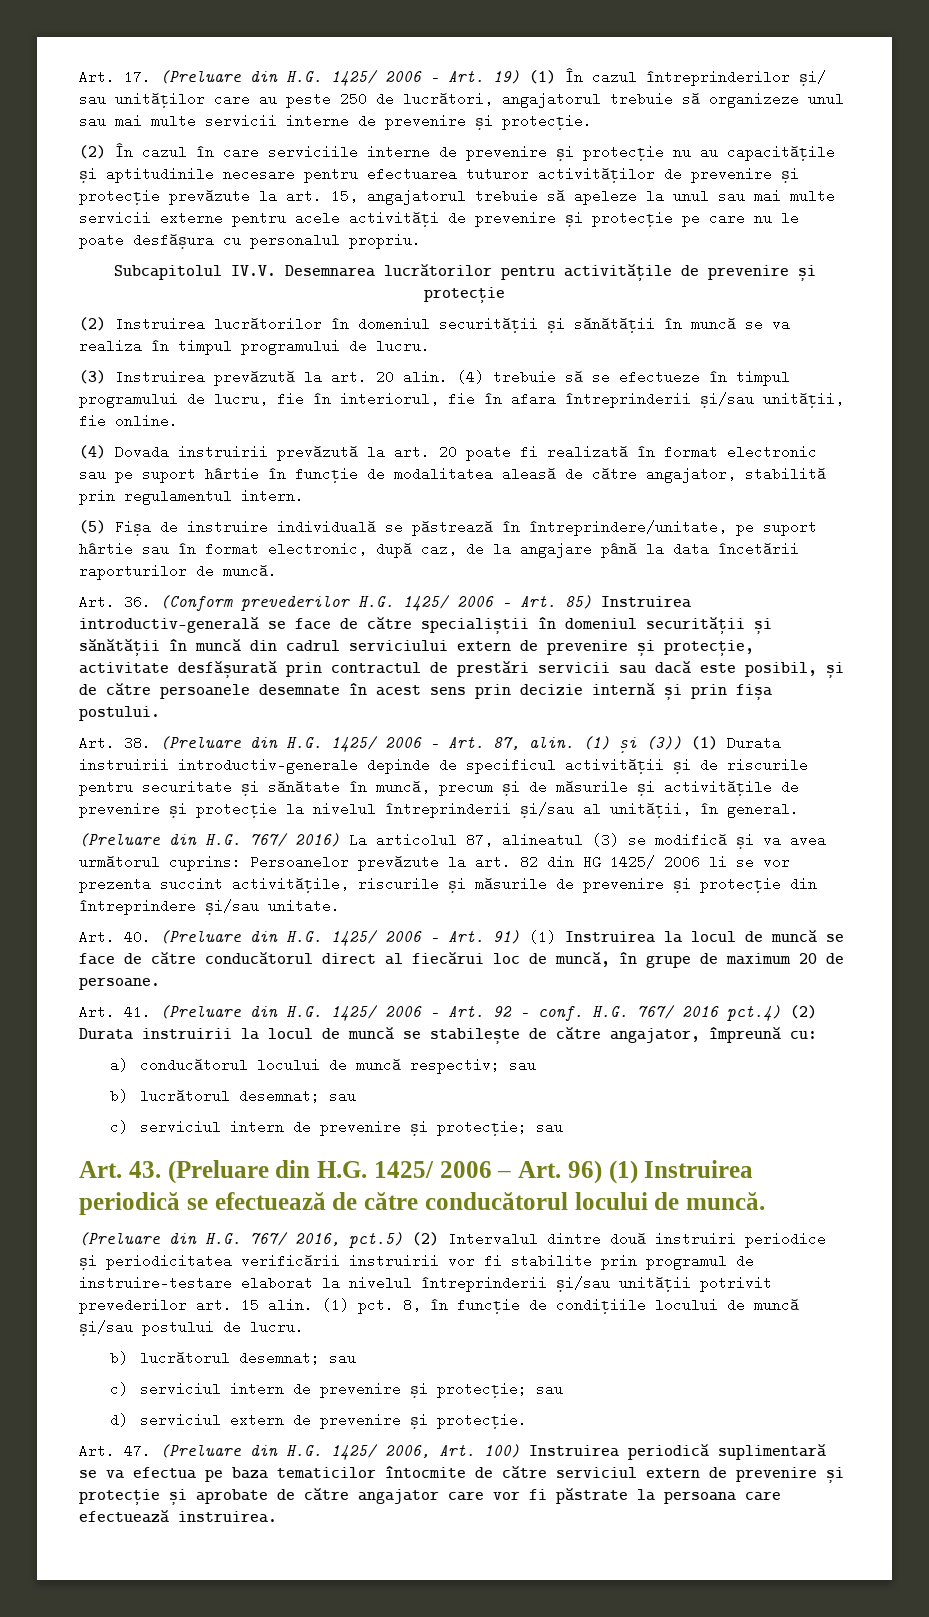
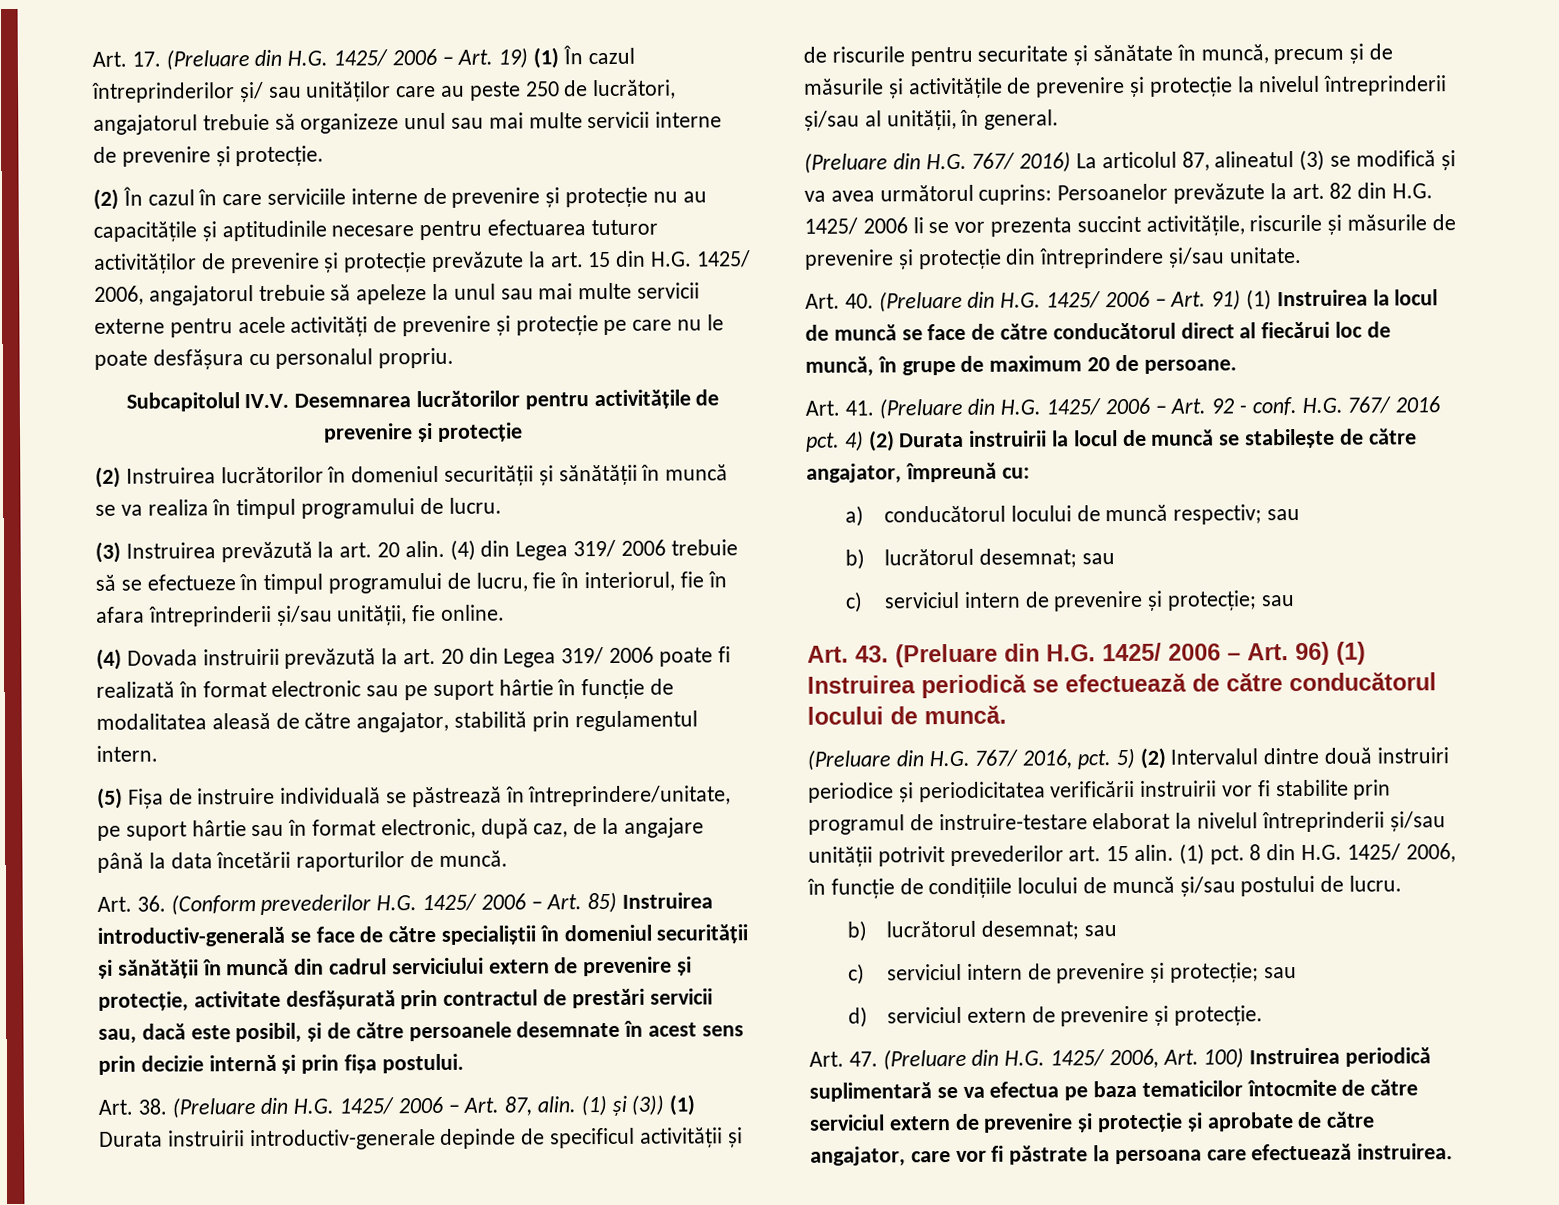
- (2) În cazul în care serviciile interne de prevenire și protecție nu au capacitățile și aptitudinile necesare pentru efectuarea tuturor activităților de prevenire și protecție prevăzute la art. 15, angajatorul trebuie să apeleze la unul sau mai multe servicii externe pentru acele activități de prevenire și protecție pe care nu le poate desfășura cu personalul propriu.
+ (2) În cazul în care serviciile interne de prevenire și protecție nu au capacitățile și aptitudinile necesare pentru efectuarea tuturor activităților de prevenire și protecție prevăzute la art. 15 din H.G. 1425/ 2006, angajatorul trebuie să apeleze la unul sau mai multe servicii externe pentru acele activități de prevenire și protecție pe care nu le poate desfășura cu personalul propriu.
- (4) trebuie să se efectueze în timpul programului de lucru, fie în interiorul, fie în afara întreprinderii și/sau unității, fie online.
+ (4) din Legea 319/ 2006 trebuie să se efectueze în timpul programului de lucru, fie în interiorul, fie în afara întreprinderii și/sau unității, fie online.
- (4) Dovada instruirii prevăzută la art. 20 poate fi realizată în format electronic sau pe suport hârtie în funcție de modalitatea aleasă de către angajator, stabilită prin regulamentul intern.
+ (4) Dovada instruirii prevăzută la art. 20 din Legea 319/ 2006 poate fi realizată în format electronic sau pe suport hârtie în funcție de modalitatea aleasă de către angajator, stabilită prin regulamentul intern.
- Art. 36. (Conform prevederilor H.G. 1425/ 2006 – Art. 85) Instruirea introductiv-generală se face de către specialiștii în domeniul securității și sănătății în muncă din cadrul serviciului extern de prevenire și protecție, activitate desfășurată prin contractul de prestări servicii sau dacă este posibil, și de către persoanele desemnate în acest sens prin decizie internă și prin fișa postului.
+ Art. 36. (Conform prevederilor H.G. 1425/ 2006 – Art. 85) Instruirea introductiv-generală se face de către specialiștii în domeniul securității și sănătății în muncă din cadrul serviciului extern de prevenire și protecție, activitate desfășurată prin contractul de prestări servicii sau, dacă este posibil, și de către persoanele desemnate în acest sens prin decizie internă și prin fișa postului.
- (Preluare din H.G. 767/ 2016) La articolul 87, alineatul (3) se modifică și va avea următorul cuprins: Persoanelor prevăzute la art. 82 din HG 1425/ 2006 li se vor prezenta succint activitățile, riscurile și măsurile de prevenire și protecție din întreprindere și/sau unitate.
+ (Preluare din H.G. 767/ 2016) La articolul 87, alineatul (3) se modifică și va avea următorul cuprins: Persoanelor prevăzute la art. 82 din H.G. 1425/ 2006 li se vor prezenta succint activitățile, riscurile și măsurile de prevenire și protecție din întreprindere și/sau unitate.
- H.G. 767/ 2016 pct.4) (2) Durata instruirii la locul de muncă se stabilește de către angajator, împreună cu:
+ H.G. 767/ 2016 pct. 4) (2) Durata instruirii la locul de muncă se stabilește de către angajator, împreună cu:
- (Preluare din H.G. 767/ 2016, pct.5) (2) Intervalul dintre două instruiri periodice și periodicitatea verificării instruirii vor fi stabilite prin programul de instruire-testare elaborat la nivelul întreprinderii și/sau unității potrivit prevederilor art. 15 alin.
+ (Preluare din H.G. 767/ 2016, pct. 5) (2) Intervalul dintre două instruiri periodice și periodicitatea verificării instruirii vor fi stabilite prin programul de instruire-testare elaborat la nivelul întreprinderii și/sau unității potrivit prevederilor art. 15 alin.
- 8, în funcție de condițiile locului de muncă și/sau postului de lucru.
+ 8 din H.G. 1425/ 2006, în funcție de condițiile locului de muncă și/sau postului de lucru.
- Art. 47. (Preluare din H.G. 1425/ 2006, Art. 100) Instruirea periodică suplimentară se va efectua pe baza tematicilor întocmite de către serviciul extern de prevenire și protecție și aprobate de către angajator care vor fi păstrate la persoana care efectuează instruirea.
+ Art. 47. (Preluare din H.G. 1425/ 2006, Art. 100) Instruirea periodică suplimentară se va efectua pe baza tematicilor întocmite de către serviciul extern de prevenire și protecție și aprobate de către angajator, care vor fi păstrate la persoana care efectuează instruirea.

